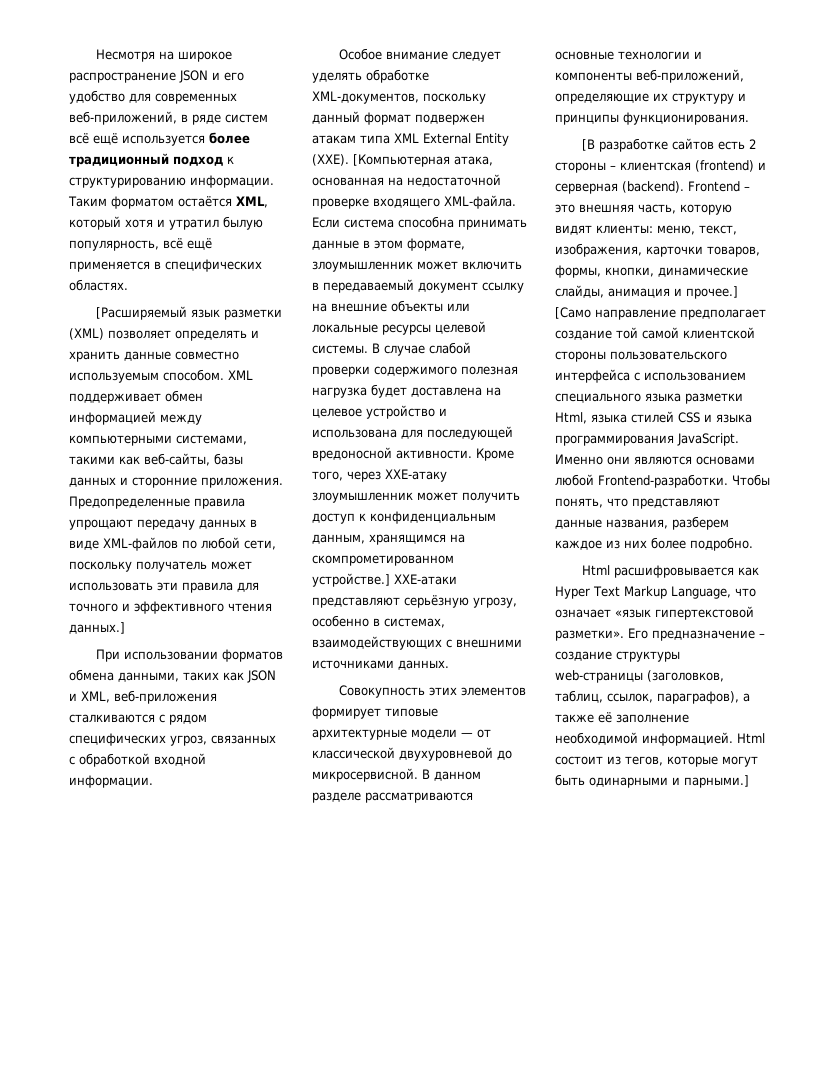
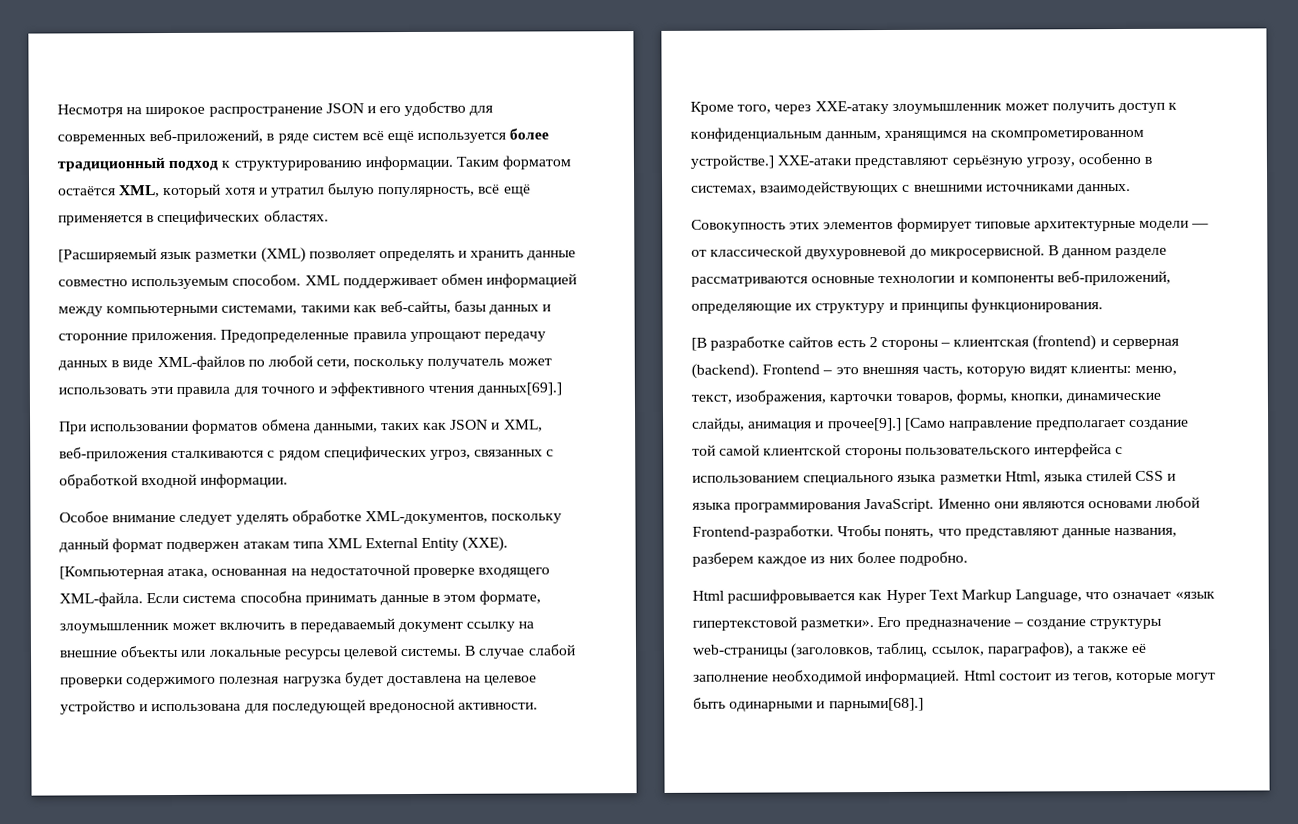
- Предопределенные правила упрощают передачу данных в виде XML-файлов по любой сети, поскольку получатель может использовать эти правила для точного и эффективного чтения данных.]
+ Предопределенные правила упрощают передачу данных в виде XML-файлов по любой сети, поскольку получатель может использовать эти правила для точного и эффективного чтения данных[69].]
- Frontend – это внешняя часть, которую видят клиенты: меню, текст, изображения, карточки товаров, формы, кнопки, динамические слайды, анимация и прочее.]
+ Frontend – это внешняя часть, которую видят клиенты: меню, текст, изображения, карточки товаров, формы, кнопки, динамические слайды, анимация и прочее[9].]
- Html состоит из тегов, которые могут быть одинарными и парными.]
+ Html состоит из тегов, которые могут быть одинарными и парными[68].]

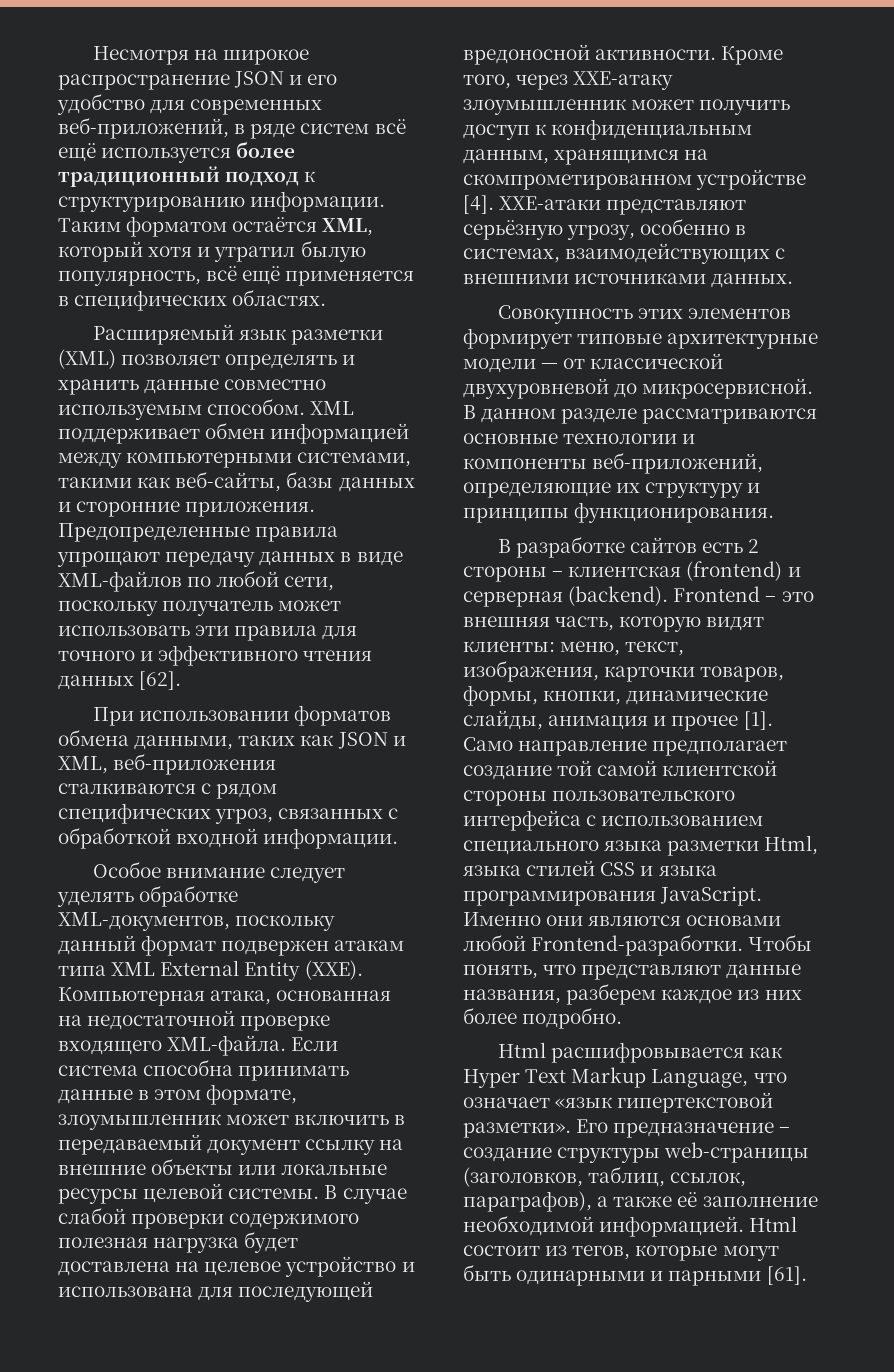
- [Расширяемый язык разметки (XML) позволяет определять и хранить данные совместно используемым способом.
+ Расширяемый язык разметки (XML) позволяет определять и хранить данные совместно используемым способом.
- Предопределенные правила упрощают передачу данных в виде XML-файлов по любой сети, поскольку получатель может использовать эти правила для точного и эффективного чтения данных[69].]
+ Предопределенные правила упрощают передачу данных в виде XML-файлов по любой сети, поскольку получатель может использовать эти правила для точного и эффективного чтения данных [62].
- [Компьютерная атака, основанная на недостаточной проверке входящего XML-файла.
+ Компьютерная атака, основанная на недостаточной проверке входящего XML-файла.
- Кроме того, через XXE-атаку злоумышленник может получить доступ к конфиденциальным данным, хранящимся на скомпрометированном устройстве.]
+ Кроме того, через XXE-атаку злоумышленник может получить доступ к конфиденциальным данным, хранящимся на скомпрометированном устройстве [4].
- [В разработке сайтов есть 2 стороны – клиентская (frontend) и серверная (backend).
+ В разработке сайтов есть 2 стороны – клиентская (frontend) и серверная (backend).
- Frontend – это внешняя часть, которую видят клиенты: меню, текст, изображения, карточки товаров, формы, кнопки, динамические слайды, анимация и прочее[9].] [Само направление предполагает создание той самой клиентской стороны пользовательского интерфейса с использованием специального языка разметки Html, языка стилей CSS и языка программирования JavaScript.
+ Frontend – это внешняя часть, которую видят клиенты: меню, текст, изображения, карточки товаров, формы, кнопки, динамические слайды, анимация и прочее [1]. Само направление предполагает создание той самой клиентской стороны пользовательского интерфейса с использованием специального языка разметки Html, языка стилей CSS и языка программирования JavaScript.
- Html состоит из тегов, которые могут быть одинарными и парными[68].]
+ Html состоит из тегов, которые могут быть одинарными и парными [61].

